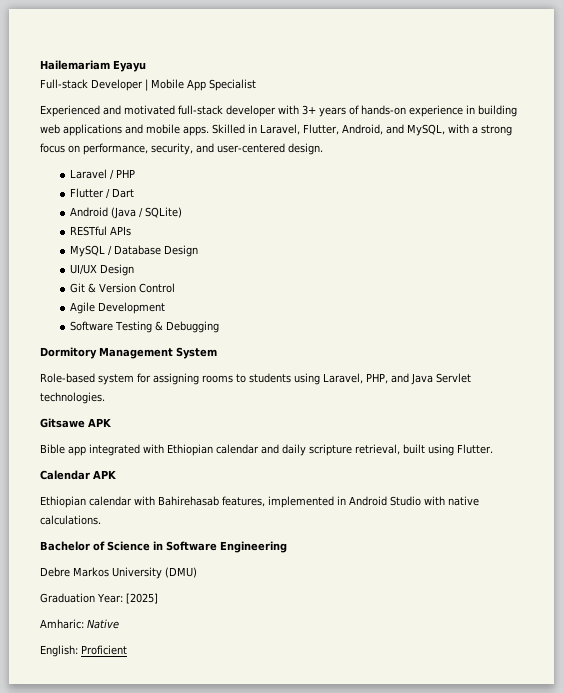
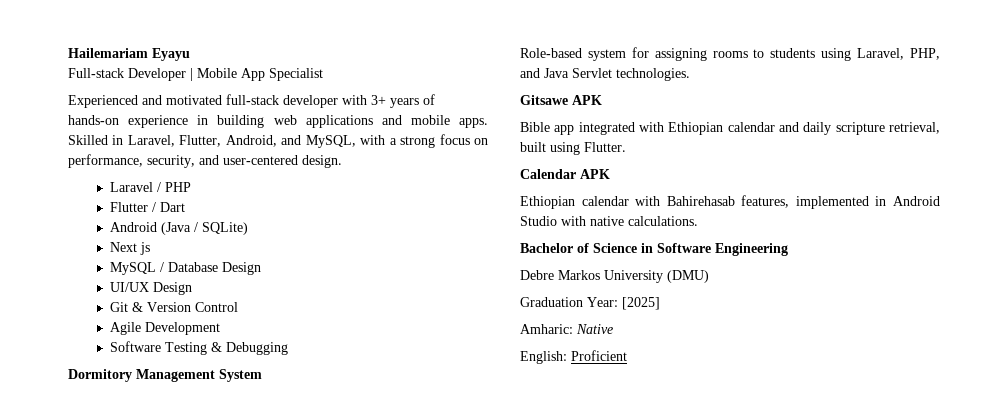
- RESTful APIs
+ Next js

